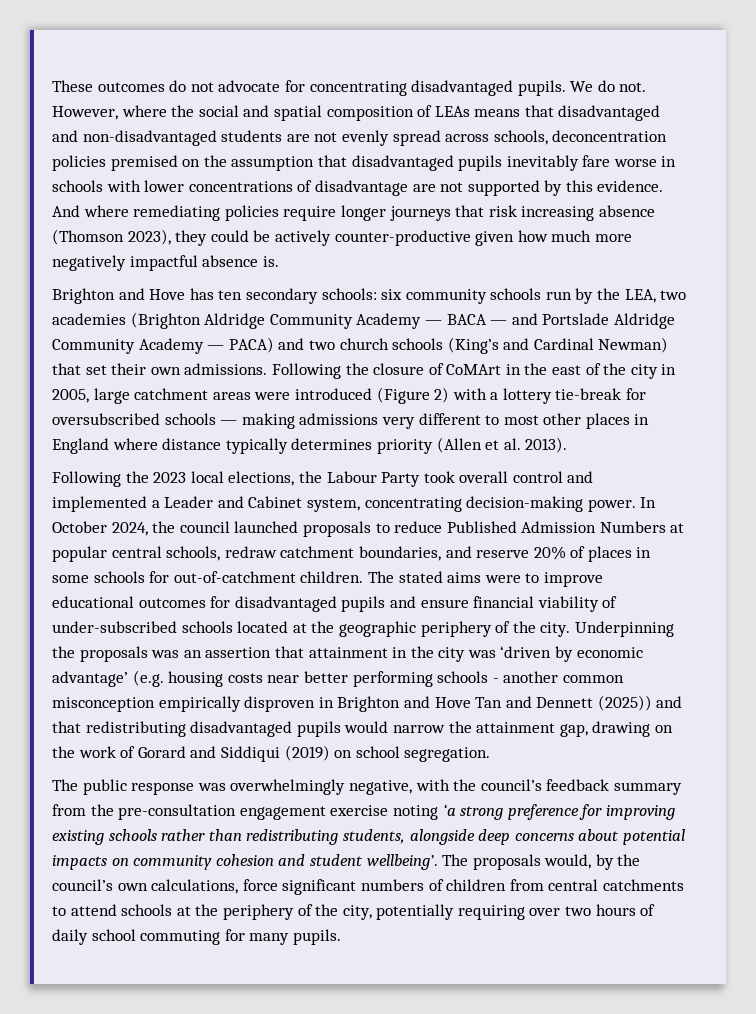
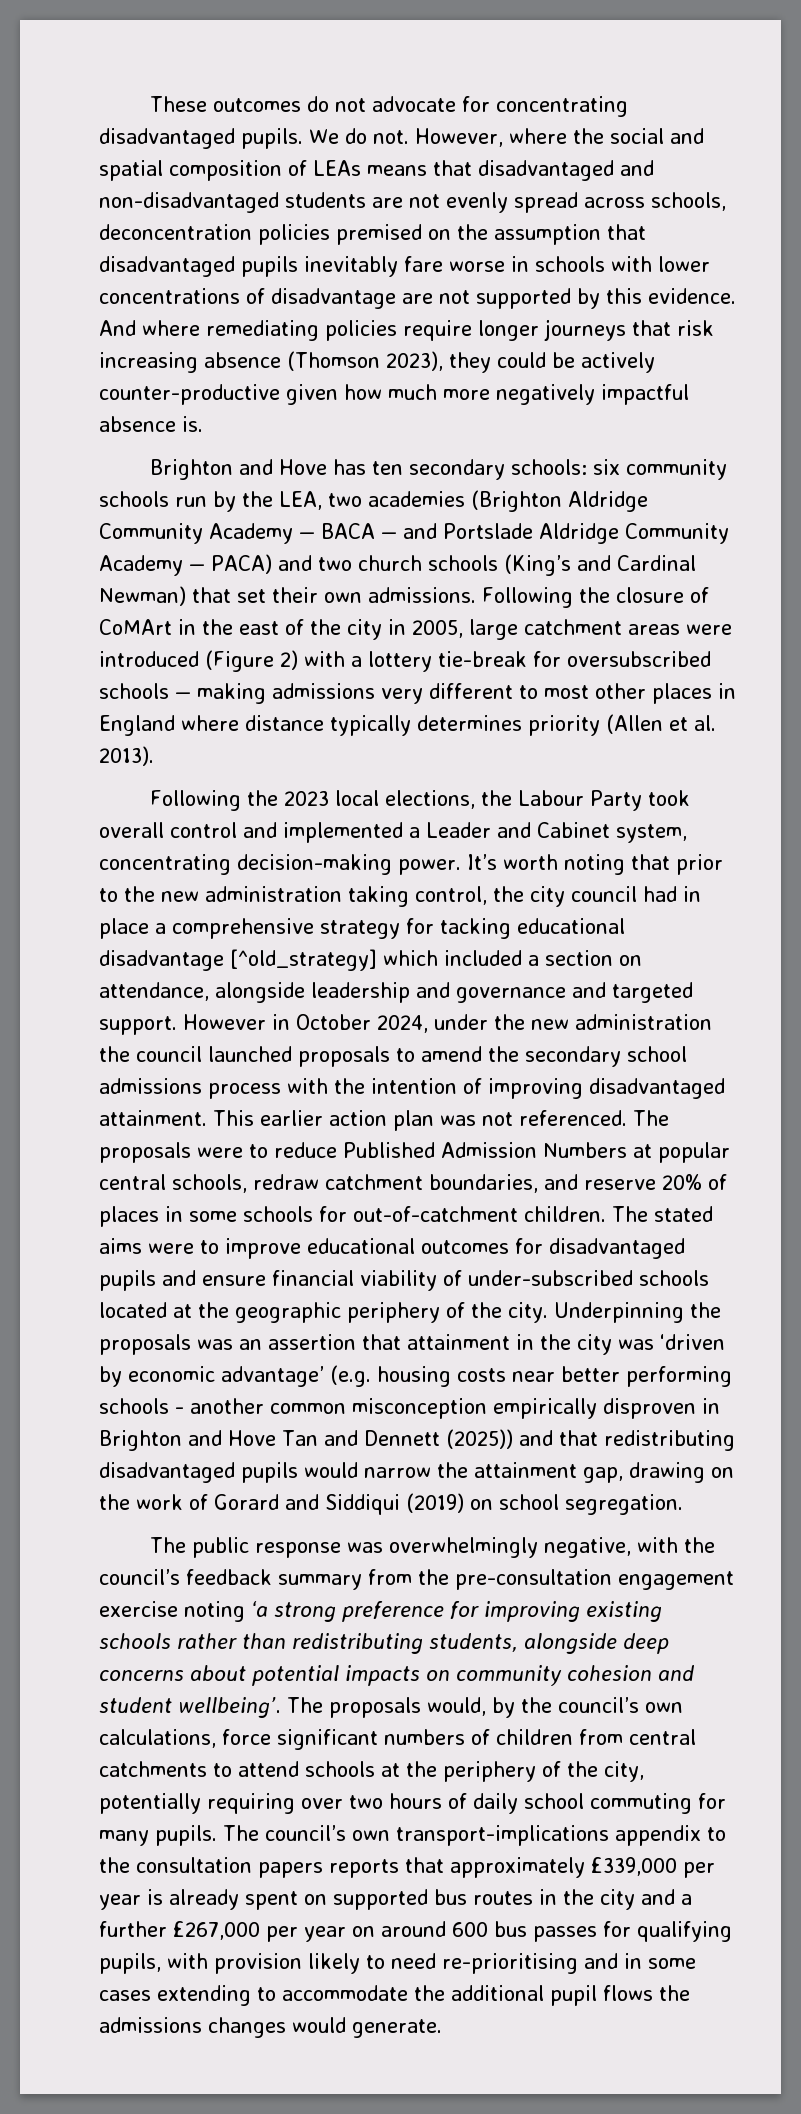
- In October 2024, the council launched proposals to reduce Published Admission Numbers at popular central schools, redraw catchment boundaries, and reserve 20% of places in some schools for out-of-catchment children.
+ It’s worth noting that prior to the new administration taking control, the city council had in place a comprehensive strategy for tacking educational disadvantage [^old_strategy] which included a section on attendance, alongside leadership and governance and targeted support. However in October 2024, under the new administration the council launched proposals to amend the secondary school admissions process with the intention of improving disadvantaged attainment. This earlier action plan was not referenced. The proposals were to reduce Published Admission Numbers at popular central schools, redraw catchment boundaries, and reserve 20% of places in some schools for out-of-catchment children.
+ The council’s own transport-implications appendix to the consultation papers reports that approximately £339,000 per year is already spent on supported bus routes in the city and a further £267,000 per year on around 600 bus passes for qualifying pupils, with provision likely to need re-prioritising and in some cases extending to accommodate the additional pupil flows the admissions changes would generate.

